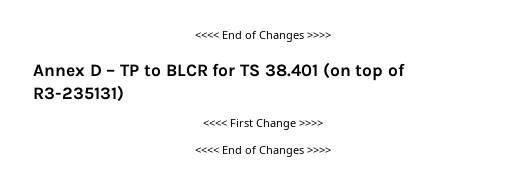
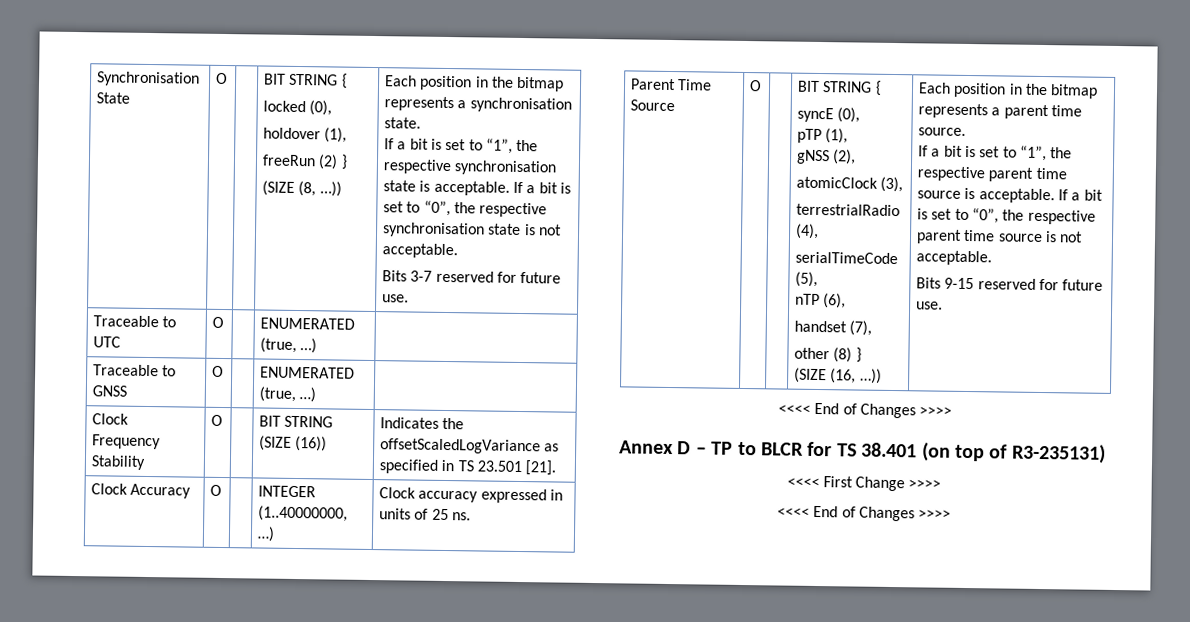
+ Synchronisation State | O | | BIT STRING {
+ locked (0),
+ holdover (1),
+ freeRun (2) }
+ (SIZE (8, …)) | Each position in the bitmap represents a synchronisation state.
+ If a bit is set to “1”, the respective synchronisation state is acceptable. If a bit is set to “0”, the respective synchronisation state is not acceptable.
+ Bits 3-7 reserved for future use.
+ Traceable to UTC | O | | ENUMERATED (true, …) |
+ Traceable to GNSS | O | | ENUMERATED (true, …) |
+ Clock Frequency Stability | O | | BIT STRING (SIZE (16)) | Indicates the offsetScaledLogVariance as specified in TS 23.501 [21].
+ Clock Accuracy | O | | INTEGER (1..40000000, …) | Clock accuracy expressed in units of 25 ns.
+ Parent Time Source | O | | BIT STRING {
+ syncE (0),
+ pTP (1),
+ gNSS (2),
+ atomicClock (3),
+ terrestrialRadio (4),
+ serialTimeCode (5),
+ nTP (6),
+ handset (7),
+ other (8) }
+ (SIZE (16, …)) | Each position in the bitmap represents a parent time source.
+ If a bit is set to “1”, the respective parent time source is acceptable. If a bit is set to “0”, the respective parent time source is not acceptable.
+ Bits 9-15 reserved for future use.

